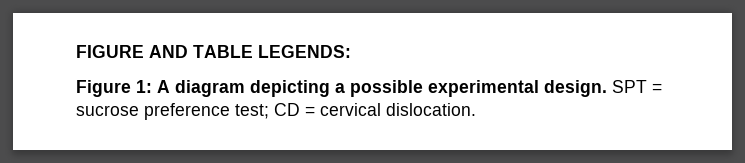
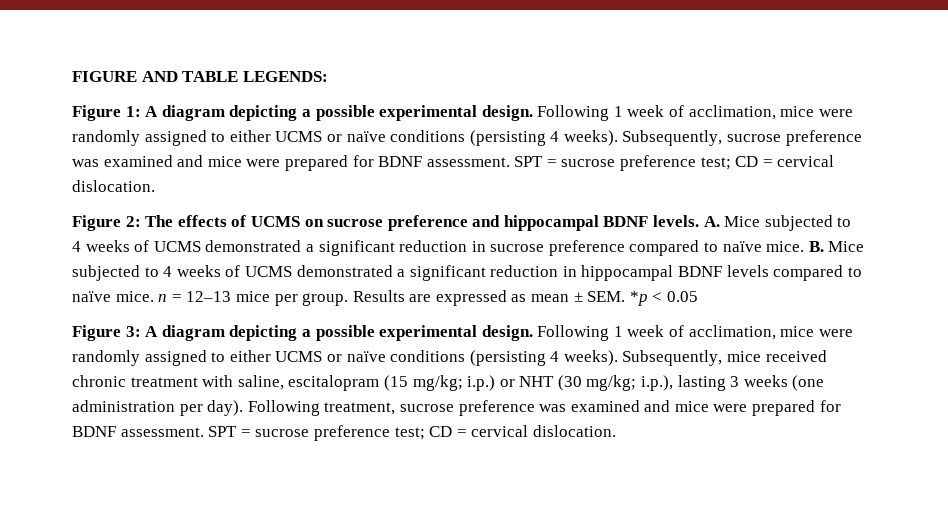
- SPT = sucrose preference test; CD = cervical dislocation.
+ Following 1 week of acclimation, mice were randomly assigned to either UCMS or naïve conditions (persisting 4 weeks). Subsequently, sucrose preference was examined and mice were prepared for BDNF assessment. SPT = sucrose preference test; CD = cervical dislocation.
+ Figure 2: The effects of UCMS on sucrose preference and hippocampal BDNF levels. A. Mice subjected to 4 weeks of UCMS demonstrated a significant reduction in sucrose preference compared to naïve mice. B. Mice subjected to 4 weeks of UCMS demonstrated a significant reduction in hippocampal BDNF levels compared to naïve mice. n = 12–13 mice per group. Results are expressed as mean ± SEM. *p < 0.05
+ Figure 3: A diagram depicting a possible experimental design. Following 1 week of acclimation, mice were randomly assigned to either UCMS or naïve conditions (persisting 4 weeks). Subsequently, mice received chronic treatment with saline, escitalopram (15 mg/kg; i.p.) or NHT (30 mg/kg; i.p.), lasting 3 weeks (one administration per day). Following treatment, sucrose preference was examined and mice were prepared for BDNF assessment. SPT = sucrose preference test; CD = cervical dislocation.

